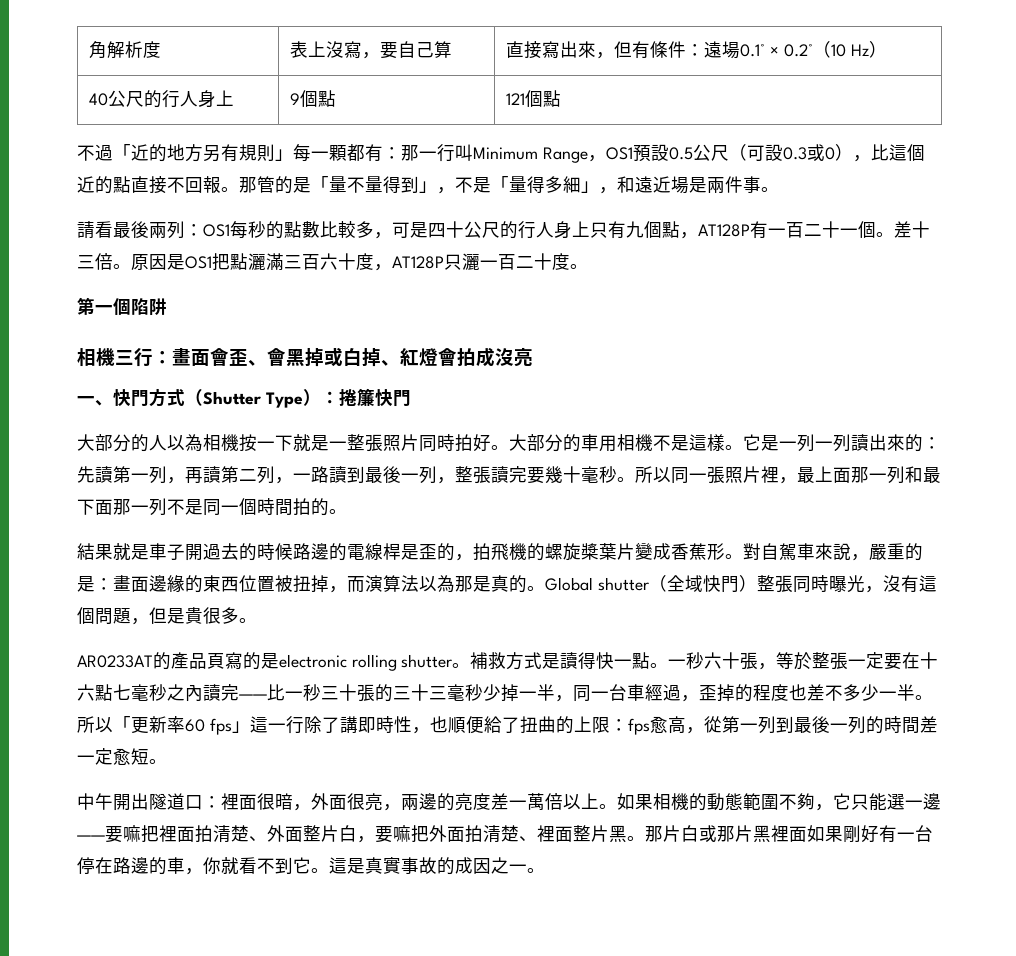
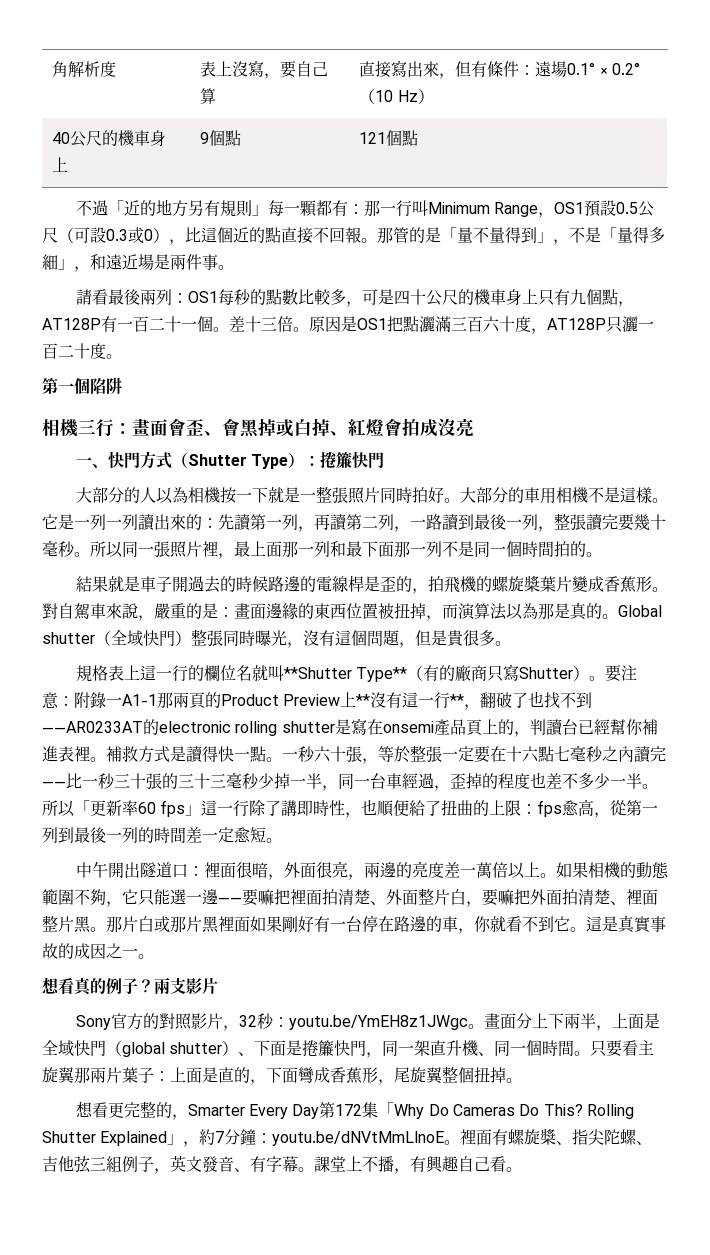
- 40公尺的行人身上 | 9個點 | 121個點
+ 40公尺的機車身上 | 9個點 | 121個點
- 請看最後兩列：OS1每秒的點數比較多，可是四十公尺的行人身上只有九個點，AT128P有一百二十一個。
+ 請看最後兩列：OS1每秒的點數比較多，可是四十公尺的機車身上只有九個點，AT128P有一百二十一個。
- AR0233AT的產品頁寫的是electronic rolling shutter。
+ 規格表上這一行的欄位名就叫**Shutter Type**（有的廠商只寫Shutter）。要注意：附錄一A1-1那兩頁的Product Preview上**沒有這一行**，翻破了也找不到——AR0233AT的electronic rolling shutter是寫在onsemi產品頁上的，判讀台已經幫你補進表裡。
+ 想看真的例子？兩支影片
+ Sony官方的對照影片，32秒：youtu.be/YmEH8z1JWgc。畫面分上下兩半，上面是全域快門（global shutter）、下面是捲簾快門，同一架直升機、同一個時間。只要看主旋翼那兩片葉子：上面是直的，下面彎成香蕉形，尾旋翼整個扭掉。
+ 想看更完整的，Smarter Every Day第172集「Why Do Cameras Do This? Rolling Shutter Explained」，約7分鐘：youtu.be/dNVtMmLlnoE。裡面有螺旋槳、指尖陀螺、吉他弦三組例子，英文發音、有字幕。課堂上不播，有興趣自己看。

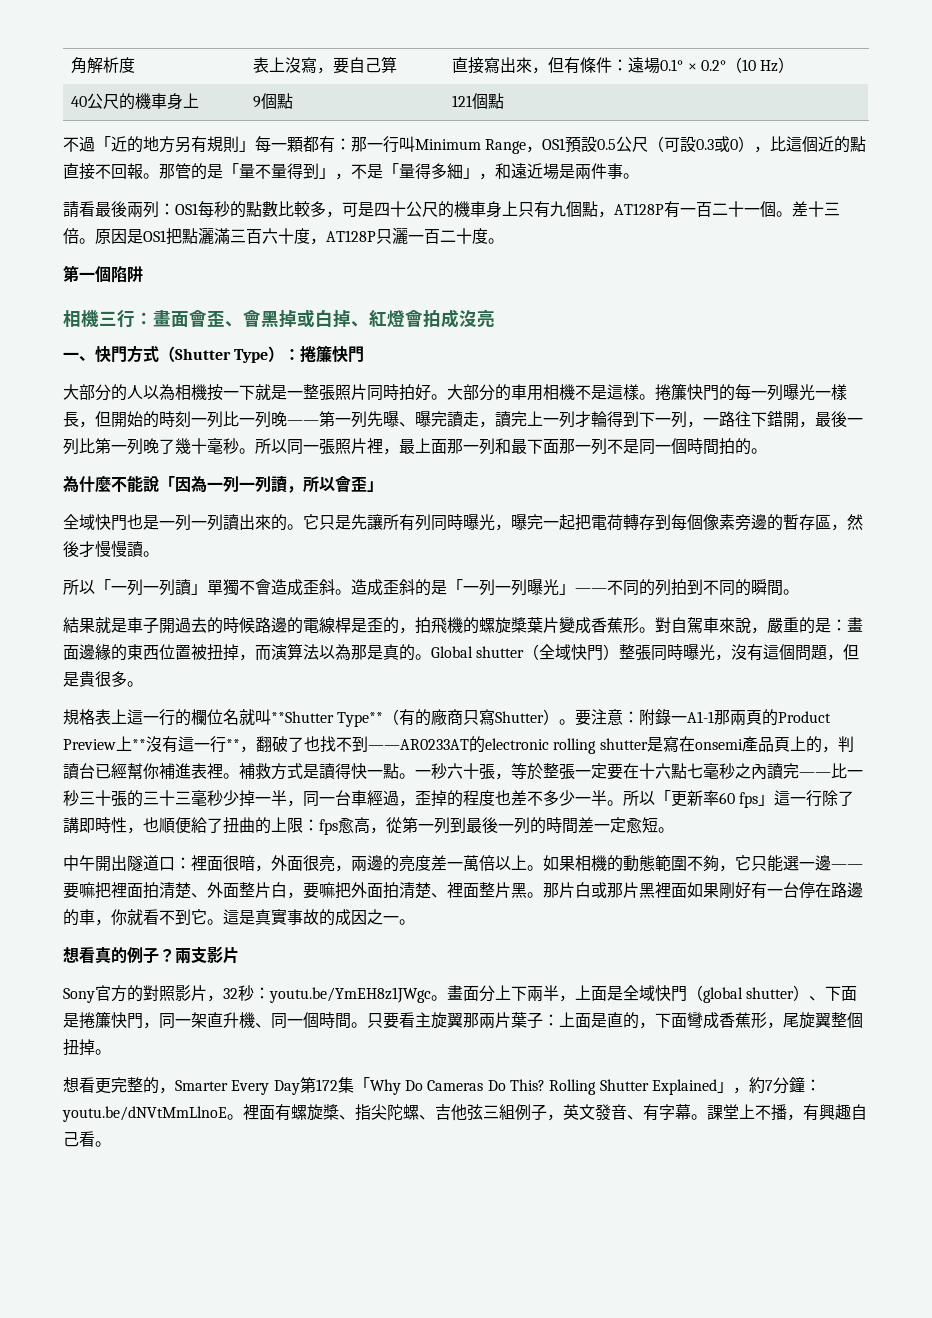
- 它是一列一列讀出來的：先讀第一列，再讀第二列，一路讀到最後一列，整張讀完要幾十毫秒。
+ 捲簾快門的每一列曝光一樣長，但開始的時刻一列比一列晚——第一列先曝、曝完讀走，讀完上一列才輪得到下一列，一路往下錯開，最後一列比第一列晚了幾十毫秒。
+ 為什麼不能說「因為一列一列讀，所以會歪」
+ 全域快門也是一列一列讀出來的。它只是先讓所有列同時曝光，曝完一起把電荷轉存到每個像素旁邊的暫存區，然後才慢慢讀。
+ 所以「一列一列讀」單獨不會造成歪斜。造成歪斜的是「一列一列曝光」——不同的列拍到不同的瞬間。

